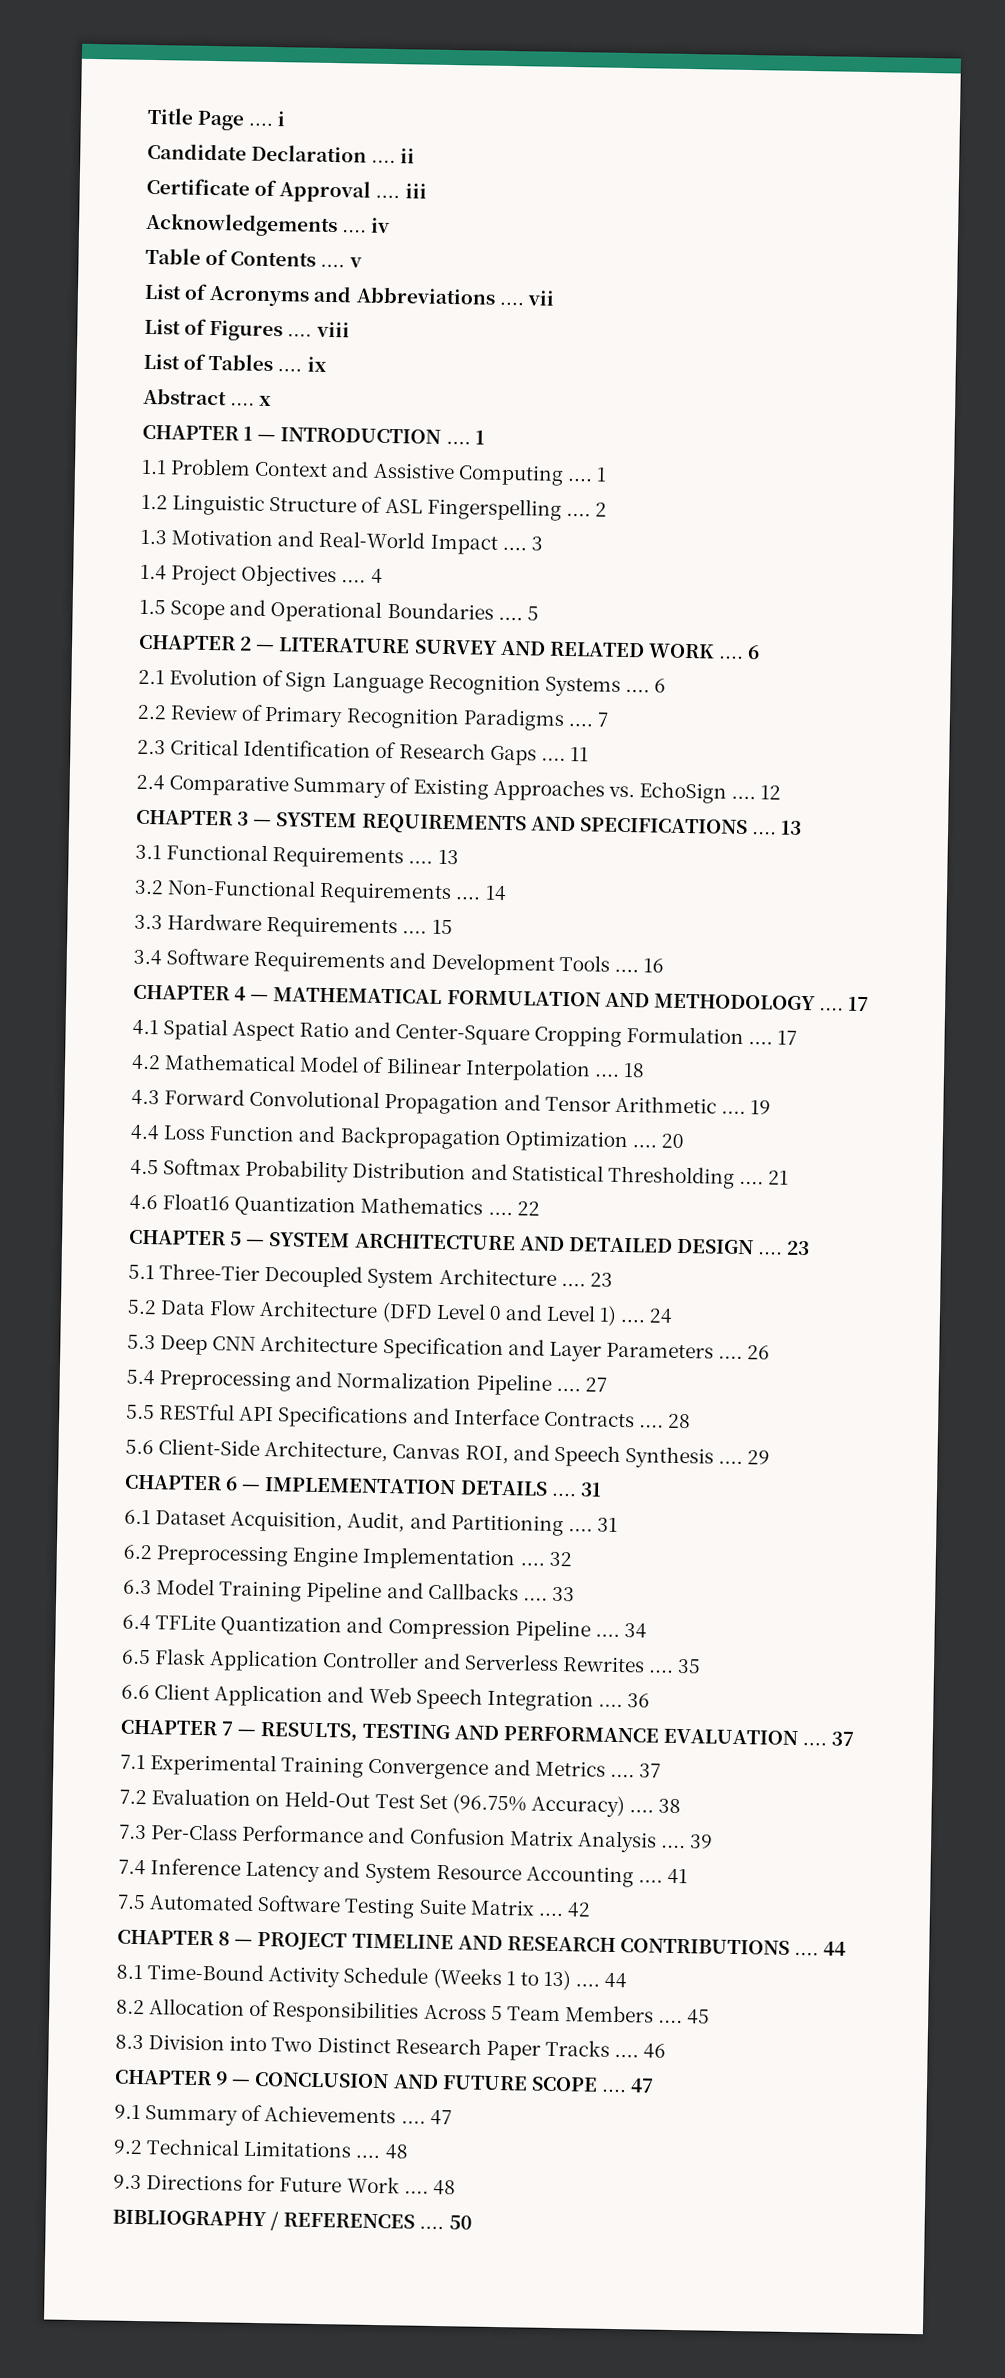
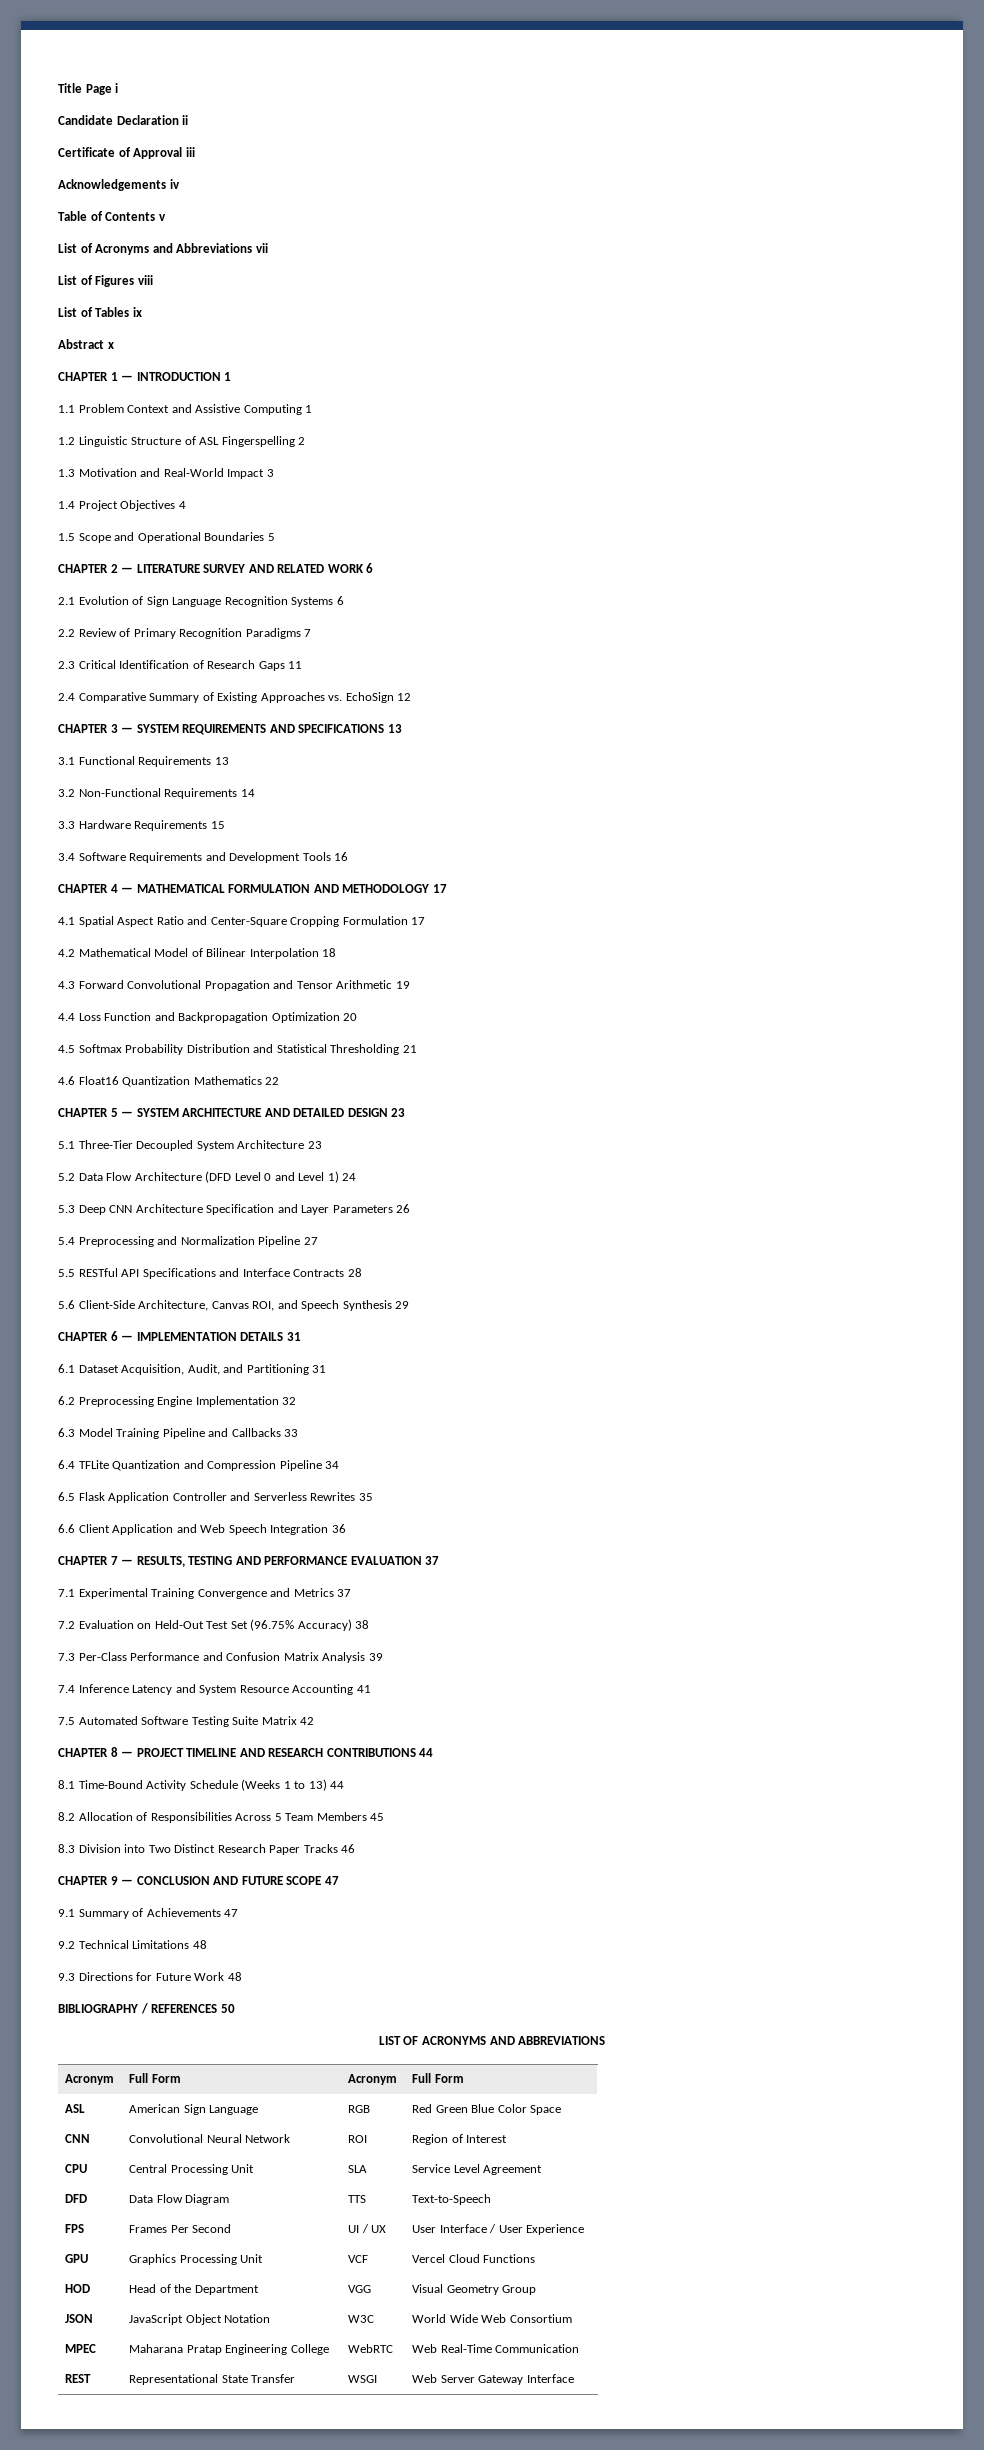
- Title Page .... i
+ Title Page i
- Candidate Declaration .... ii
+ Candidate Declaration ii
- Certificate of Approval .... iii
+ Certificate of Approval iii
- Acknowledgements .... iv
+ Acknowledgements iv
- Table of Contents .... v
+ Table of Contents v
- List of Acronyms and Abbreviations .... vii
+ List of Acronyms and Abbreviations vii
- List of Figures .... viii
+ List of Figures viii
- List of Tables .... ix
+ List of Tables ix
- Abstract .... x
+ Abstract x
- CHAPTER 1 — INTRODUCTION .... 1
+ CHAPTER 1 — INTRODUCTION 1
- 1.1 Problem Context and Assistive Computing .... 1
+ 1.1 Problem Context and Assistive Computing 1
- 1.2 Linguistic Structure of ASL Fingerspelling .... 2
+ 1.2 Linguistic Structure of ASL Fingerspelling 2
- 1.3 Motivation and Real-World Impact .... 3
+ 1.3 Motivation and Real-World Impact 3
- 1.4 Project Objectives .... 4
+ 1.4 Project Objectives 4
- 1.5 Scope and Operational Boundaries .... 5
+ 1.5 Scope and Operational Boundaries 5
- CHAPTER 2 — LITERATURE SURVEY AND RELATED WORK .... 6
+ CHAPTER 2 — LITERATURE SURVEY AND RELATED WORK 6
- 2.1 Evolution of Sign Language Recognition Systems .... 6
+ 2.1 Evolution of Sign Language Recognition Systems 6
- 2.2 Review of Primary Recognition Paradigms .... 7
+ 2.2 Review of Primary Recognition Paradigms 7
- 2.3 Critical Identification of Research Gaps .... 11
+ 2.3 Critical Identification of Research Gaps 11
- 2.4 Comparative Summary of Existing Approaches vs. EchoSign .... 12
+ 2.4 Comparative Summary of Existing Approaches vs. EchoSign 12
- CHAPTER 3 — SYSTEM REQUIREMENTS AND SPECIFICATIONS .... 13
+ CHAPTER 3 — SYSTEM REQUIREMENTS AND SPECIFICATIONS 13
- 3.1 Functional Requirements .... 13
+ 3.1 Functional Requirements 13
- 3.2 Non-Functional Requirements .... 14
+ 3.2 Non-Functional Requirements 14
- 3.3 Hardware Requirements .... 15
+ 3.3 Hardware Requirements 15
- 3.4 Software Requirements and Development Tools .... 16
+ 3.4 Software Requirements and Development Tools 16
- CHAPTER 4 — MATHEMATICAL FORMULATION AND METHODOLOGY .... 17
+ CHAPTER 4 — MATHEMATICAL FORMULATION AND METHODOLOGY 17
- 4.1 Spatial Aspect Ratio and Center-Square Cropping Formulation .... 17
+ 4.1 Spatial Aspect Ratio and Center-Square Cropping Formulation 17
- 4.2 Mathematical Model of Bilinear Interpolation .... 18
+ 4.2 Mathematical Model of Bilinear Interpolation 18
- 4.3 Forward Convolutional Propagation and Tensor Arithmetic .... 19
+ 4.3 Forward Convolutional Propagation and Tensor Arithmetic 19
- 4.4 Loss Function and Backpropagation Optimization .... 20
+ 4.4 Loss Function and Backpropagation Optimization 20
- 4.5 Softmax Probability Distribution and Statistical Thresholding .... 21
+ 4.5 Softmax Probability Distribution and Statistical Thresholding 21
- 4.6 Float16 Quantization Mathematics .... 22
+ 4.6 Float16 Quantization Mathematics 22
- CHAPTER 5 — SYSTEM ARCHITECTURE AND DETAILED DESIGN .... 23
+ CHAPTER 5 — SYSTEM ARCHITECTURE AND DETAILED DESIGN 23
- 5.1 Three-Tier Decoupled System Architecture .... 23
+ 5.1 Three-Tier Decoupled System Architecture 23
- 5.2 Data Flow Architecture (DFD Level 0 and Level 1) .... 24
+ 5.2 Data Flow Architecture (DFD Level 0 and Level 1) 24
- 5.3 Deep CNN Architecture Specification and Layer Parameters .... 26
+ 5.3 Deep CNN Architecture Specification and Layer Parameters 26
- 5.4 Preprocessing and Normalization Pipeline .... 27
+ 5.4 Preprocessing and Normalization Pipeline 27
- 5.5 RESTful API Specifications and Interface Contracts .... 28
+ 5.5 RESTful API Specifications and Interface Contracts 28
- 5.6 Client-Side Architecture, Canvas ROI, and Speech Synthesis .... 29
+ 5.6 Client-Side Architecture, Canvas ROI, and Speech Synthesis 29
- CHAPTER 6 — IMPLEMENTATION DETAILS .... 31
+ CHAPTER 6 — IMPLEMENTATION DETAILS 31
- 6.1 Dataset Acquisition, Audit, and Partitioning .... 31
+ 6.1 Dataset Acquisition, Audit, and Partitioning 31
- 6.2 Preprocessing Engine Implementation .... 32
+ 6.2 Preprocessing Engine Implementation 32
- 6.3 Model Training Pipeline and Callbacks .... 33
+ 6.3 Model Training Pipeline and Callbacks 33
- 6.4 TFLite Quantization and Compression Pipeline .... 34
+ 6.4 TFLite Quantization and Compression Pipeline 34
- 6.5 Flask Application Controller and Serverless Rewrites .... 35
+ 6.5 Flask Application Controller and Serverless Rewrites 35
- 6.6 Client Application and Web Speech Integration .... 36
+ 6.6 Client Application and Web Speech Integration 36
- CHAPTER 7 — RESULTS, TESTING AND PERFORMANCE EVALUATION .... 37
+ CHAPTER 7 — RESULTS, TESTING AND PERFORMANCE EVALUATION 37
- 7.1 Experimental Training Convergence and Metrics .... 37
+ 7.1 Experimental Training Convergence and Metrics 37
- 7.2 Evaluation on Held-Out Test Set (96.75% Accuracy) .... 38
+ 7.2 Evaluation on Held-Out Test Set (96.75% Accuracy) 38
- 7.3 Per-Class Performance and Confusion Matrix Analysis .... 39
+ 7.3 Per-Class Performance and Confusion Matrix Analysis 39
- 7.4 Inference Latency and System Resource Accounting .... 41
+ 7.4 Inference Latency and System Resource Accounting 41
- 7.5 Automated Software Testing Suite Matrix .... 42
+ 7.5 Automated Software Testing Suite Matrix 42
- CHAPTER 8 — PROJECT TIMELINE AND RESEARCH CONTRIBUTIONS .... 44
+ CHAPTER 8 — PROJECT TIMELINE AND RESEARCH CONTRIBUTIONS 44
- 8.1 Time-Bound Activity Schedule (Weeks 1 to 13) .... 44
+ 8.1 Time-Bound Activity Schedule (Weeks 1 to 13) 44
- 8.2 Allocation of Responsibilities Across 5 Team Members .... 45
+ 8.2 Allocation of Responsibilities Across 5 Team Members 45
- 8.3 Division into Two Distinct Research Paper Tracks .... 46
+ 8.3 Division into Two Distinct Research Paper Tracks 46
- CHAPTER 9 — CONCLUSION AND FUTURE SCOPE .... 47
+ CHAPTER 9 — CONCLUSION AND FUTURE SCOPE 47
- 9.1 Summary of Achievements .... 47
+ 9.1 Summary of Achievements 47
- 9.2 Technical Limitations .... 48
+ 9.2 Technical Limitations 48
- 9.3 Directions for Future Work .... 48
+ 9.3 Directions for Future Work 48
- BIBLIOGRAPHY / REFERENCES .... 50
+ BIBLIOGRAPHY / REFERENCES 50
+ LIST OF ACRONYMS AND ABBREVIATIONS
+ Acronym | Full Form | Acronym | Full Form
+ ASL | American Sign Language | RGB | Red Green Blue Color Space
+ CNN | Convolutional Neural Network | ROI | Region of Interest
+ CPU | Central Processing Unit | SLA | Service Level Agreement
+ DFD | Data Flow Diagram | TTS | Text-to-Speech
+ FPS | Frames Per Second | UI / UX | User Interface / User Experience
+ GPU | Graphics Processing Unit | VCF | Vercel Cloud Functions
+ HOD | Head of the Department | VGG | Visual Geometry Group
+ JSON | JavaScript Object Notation | W3C | World Wide Web Consortium
+ MPEC | Maharana Pratap Engineering College | WebRTC | Web Real-Time Communication
+ REST | Representational State Transfer | WSGI | Web Server Gateway Interface

